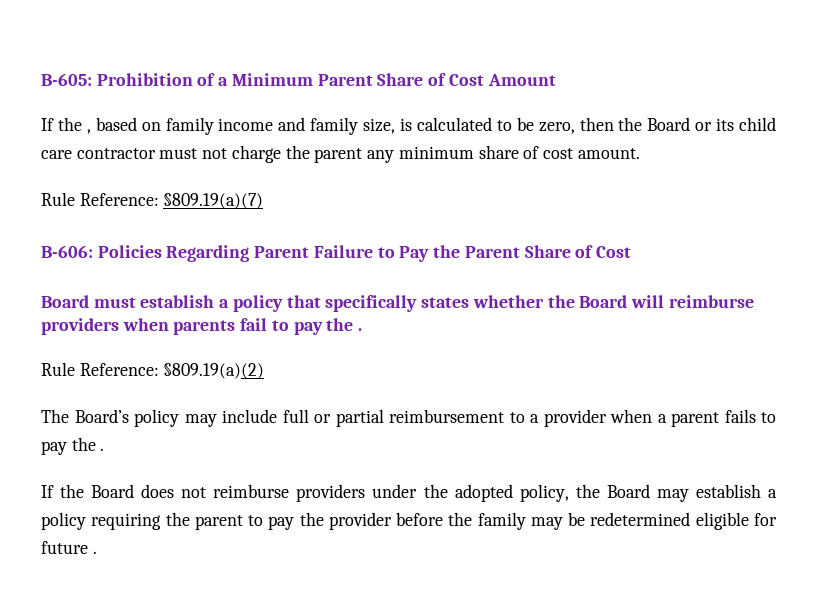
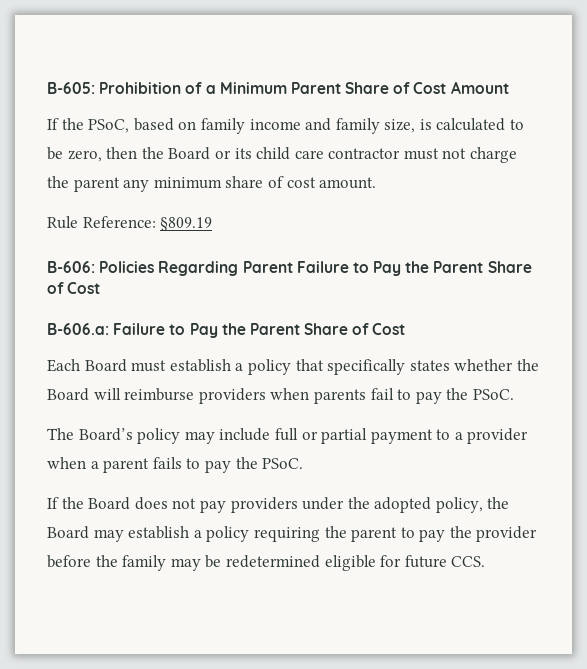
- If the , based on family income and family size, is calculated to be zero, then the Board or its child care contractor must not charge the parent any minimum share of cost amount.
+ If the PSoC, based on family income and family size, is calculated to be zero, then the Board or its child care contractor must not charge the parent any minimum share of cost amount.
- Rule Reference: §809.19(a)(7)
+ Rule Reference: §809.19
- Board must establish a policy that specifically states whether the Board will reimburse providers when parents fail to pay the .
- Rule Reference: §809.19(a)(2)
+ B-606.a: Failure to Pay the Parent Share of Cost
+ Each Board must establish a policy that specifically states whether the Board will reimburse providers when parents fail to pay the PSoC.
- The Board’s policy may include full or partial reimbursement to a provider when a parent fails to pay the .
+ The Board’s policy may include full or partial payment to a provider when a parent fails to pay the PSoC.
- If the Board does not reimburse providers under the adopted policy, the Board may establish a policy requiring the parent to pay the provider before the family may be redetermined eligible for future .
+ If the Board does not pay providers under the adopted policy, the Board may establish a policy requiring the parent to pay the provider before the family may be redetermined eligible for future CCS.

